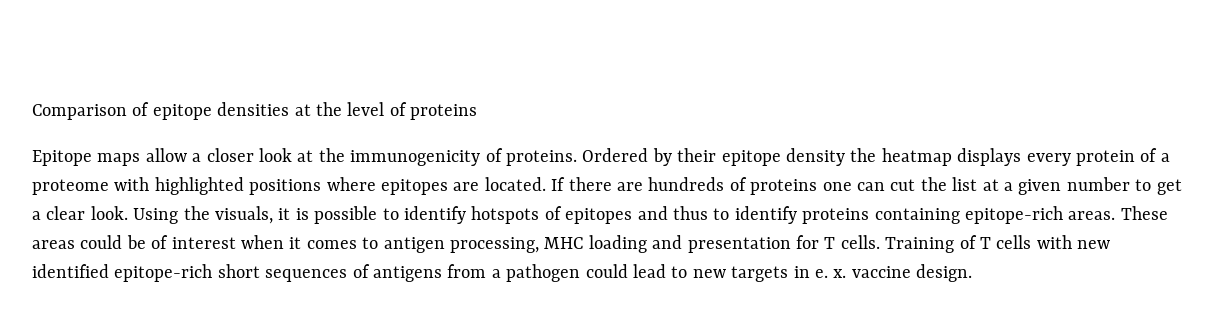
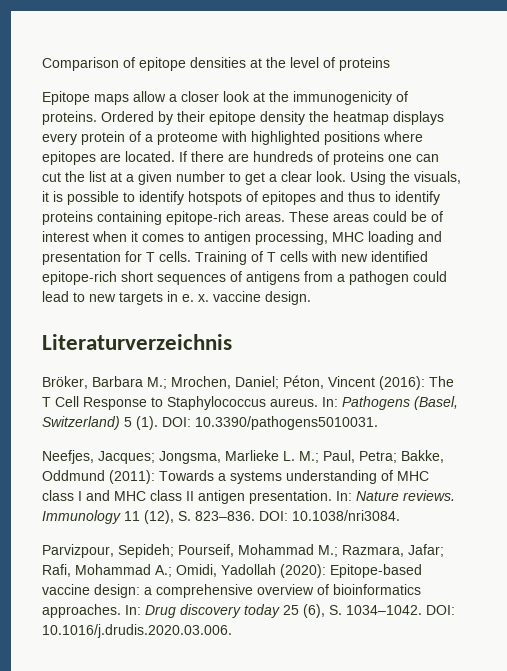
+ Literaturverzeichnis
+ Bröker, Barbara M.; Mrochen, Daniel; Péton, Vincent (2016): The T Cell Response to Staphylococcus aureus. In: Pathogens (Basel, Switzerland) 5 (1). DOI: 10.3390/pathogens5010031.
+ Neefjes, Jacques; Jongsma, Marlieke L. M.; Paul, Petra; Bakke, Oddmund (2011): Towards a systems understanding of MHC class I and MHC class II antigen presentation. In: Nature reviews. Immunology 11 (12), S. 823–836. DOI: 10.1038/nri3084.
+ Parvizpour, Sepideh; Pourseif, Mohammad M.; Razmara, Jafar; Rafi, Mohammad A.; Omidi, Yadollah (2020): Epitope-based vaccine design: a comprehensive overview of bioinformatics approaches. In: Drug discovery today 25 (6), S. 1034–1042. DOI: 10.1016/j.drudis.2020.03.006.

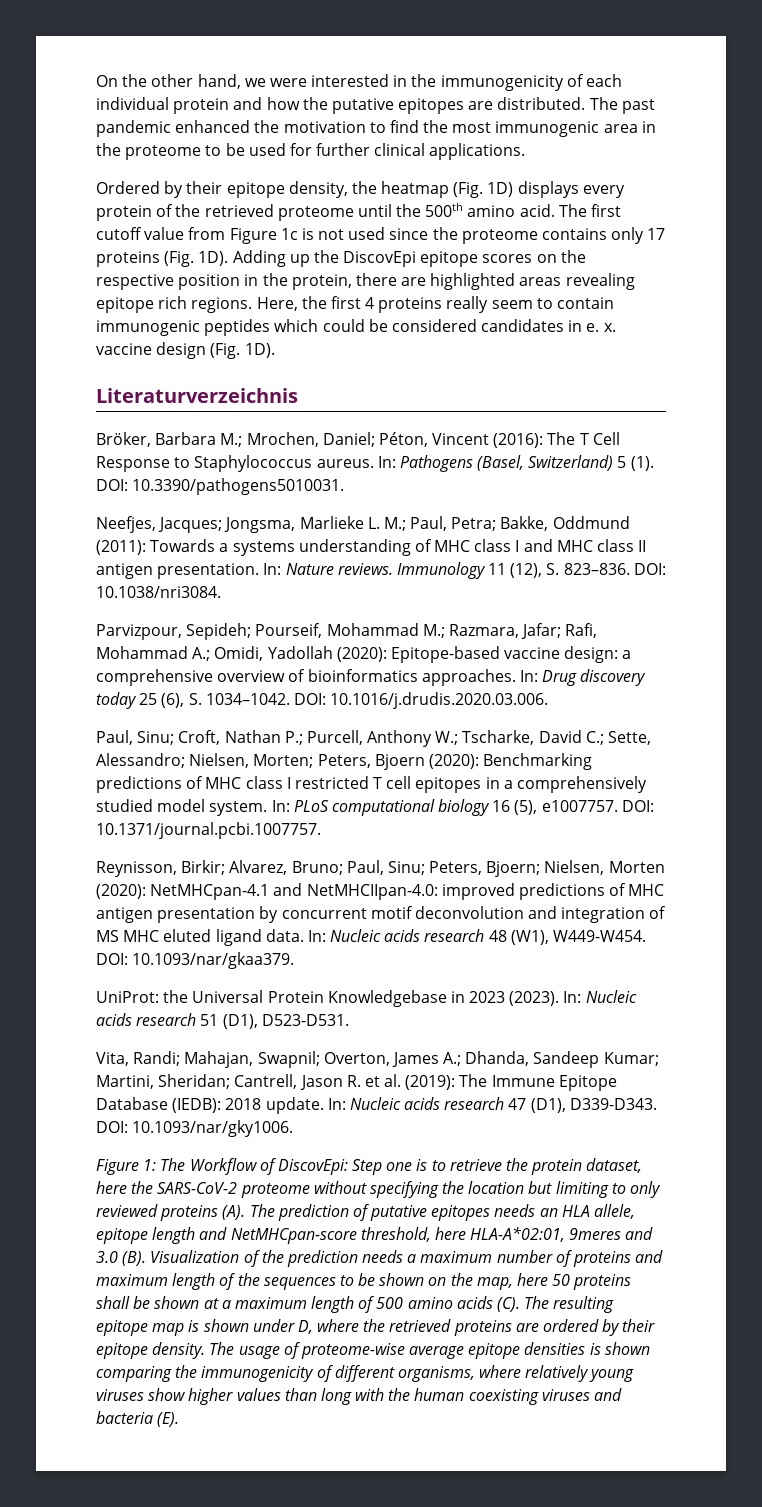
- Comparison of epitope densities at the level of proteins
- Epitope maps allow a closer look at the immunogenicity of proteins. Ordered by their epitope density the heatmap displays every protein of a proteome with highlighted positions where epitopes are located. If there are hundreds of proteins one can cut the list at a given number to get a clear look. Using the visuals, it is possible to identify hotspots of epitopes and thus to identify proteins containing epitope-rich areas. These areas could be of interest when it comes to antigen processing, MHC loading and presentation for T cells. Training of T cells with new identified epitope-rich short sequences of antigens from a pathogen could lead to new targets in e. x. vaccine design.
+ On the other hand, we were interested in the immunogenicity of each individual protein and how the putative epitopes are distributed. The past pandemic enhanced the motivation to find the most immunogenic area in the proteome to be used for further clinical applications.
+ Ordered by their epitope density, the heatmap (Fig. 1D) displays every protein of the retrieved proteome until the 500th amino acid. The first cutoff value from Figure 1c is not used since the proteome contains only 17 proteins (Fig. 1D). Adding up the DiscovEpi epitope scores on the respective position in the protein, there are highlighted areas revealing epitope rich regions. Here, the first 4 proteins really seem to contain immunogenic peptides which could be considered candidates in e. x. vaccine design (Fig. 1D).
+ Paul, Sinu; Croft, Nathan P.; Purcell, Anthony W.; Tscharke, David C.; Sette, Alessandro; Nielsen, Morten; Peters, Bjoern (2020): Benchmarking predictions of MHC class I restricted T cell epitopes in a comprehensively studied model system. In: PLoS computational biology 16 (5), e1007757. DOI: 10.1371/journal.pcbi.1007757.
+ Reynisson, Birkir; Alvarez, Bruno; Paul, Sinu; Peters, Bjoern; Nielsen, Morten (2020): NetMHCpan-4.1 and NetMHCIIpan-4.0: improved predictions of MHC antigen presentation by concurrent motif deconvolution and integration of MS MHC eluted ligand data. In: Nucleic acids research 48 (W1), W449-W454. DOI: 10.1093/nar/gkaa379.
+ UniProt: the Universal Protein Knowledgebase in 2023 (2023). In: Nucleic acids research 51 (D1), D523-D531.
+ Vita, Randi; Mahajan, Swapnil; Overton, James A.; Dhanda, Sandeep Kumar; Martini, Sheridan; Cantrell, Jason R. et al. (2019): The Immune Epitope Database (IEDB): 2018 update. In: Nucleic acids research 47 (D1), D339-D343. DOI: 10.1093/nar/gky1006.
+ Figure 1: The Workflow of DiscovEpi: Step one is to retrieve the protein dataset, here the SARS-CoV-2 proteome without specifying the location but limiting to only reviewed proteins (A). The prediction of putative epitopes needs an HLA allele, epitope length and NetMHCpan-score threshold, here HLA-A*02:01, 9meres and 3.0 (B). Visualization of the prediction needs a maximum number of proteins and maximum length of the sequences to be shown on the map, here 50 proteins shall be shown at a maximum length of 500 amino acids (C). The resulting epitope map is shown under D, where the retrieved proteins are ordered by their epitope density. The usage of proteome-wise average epitope densities is shown comparing the immunogenicity of different organisms, where relatively young viruses show higher values than long with the human coexisting viruses and bacteria (E).

